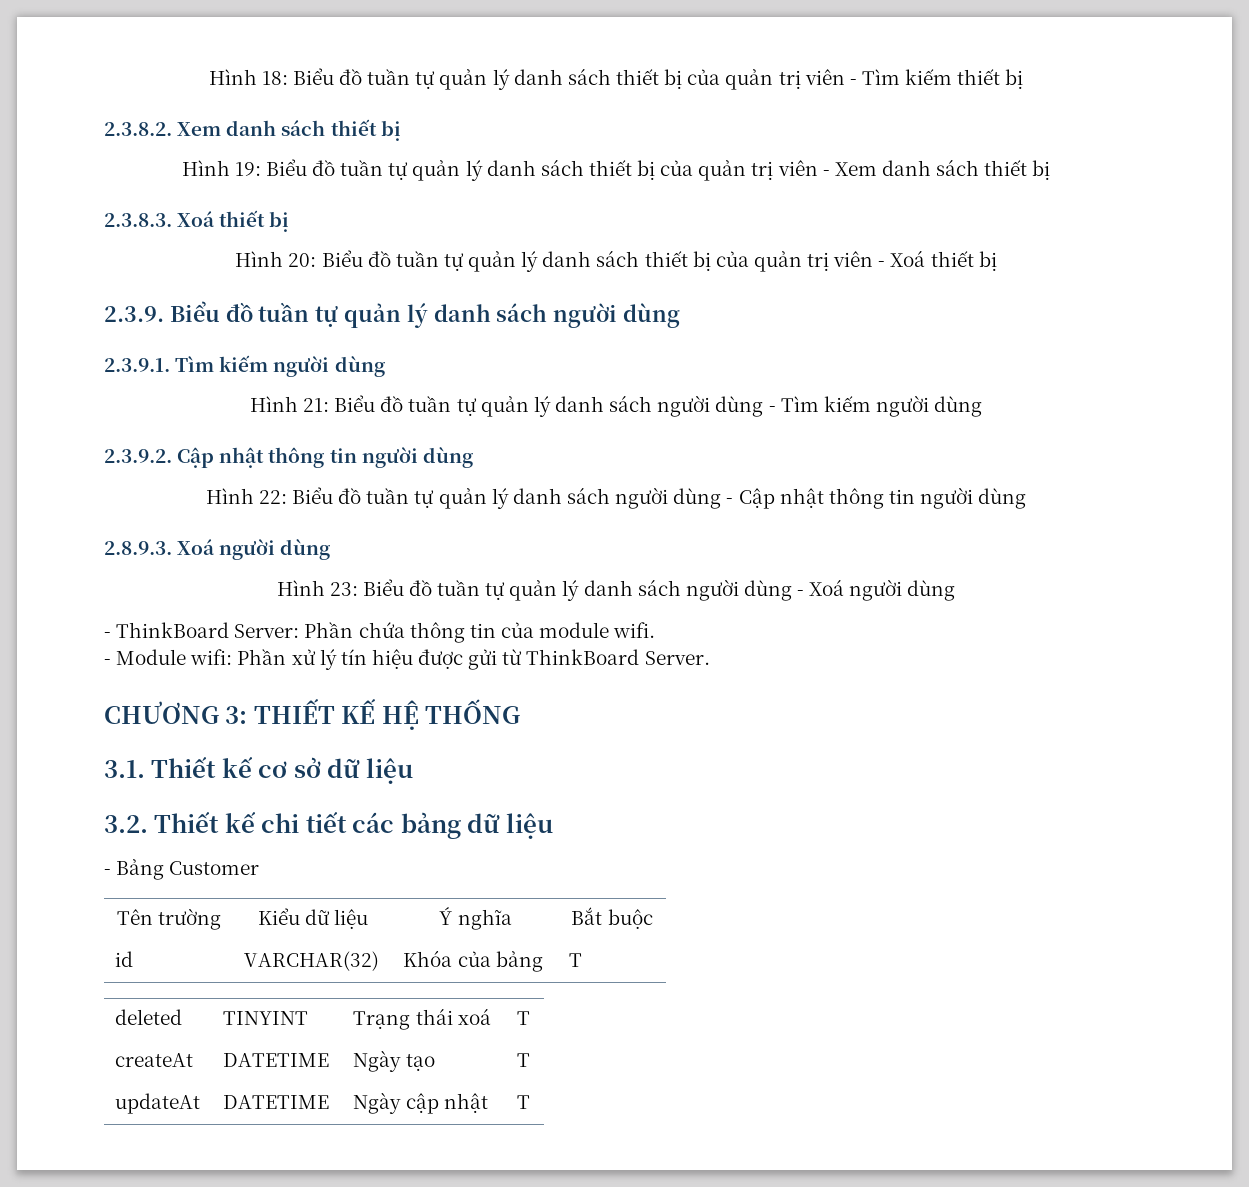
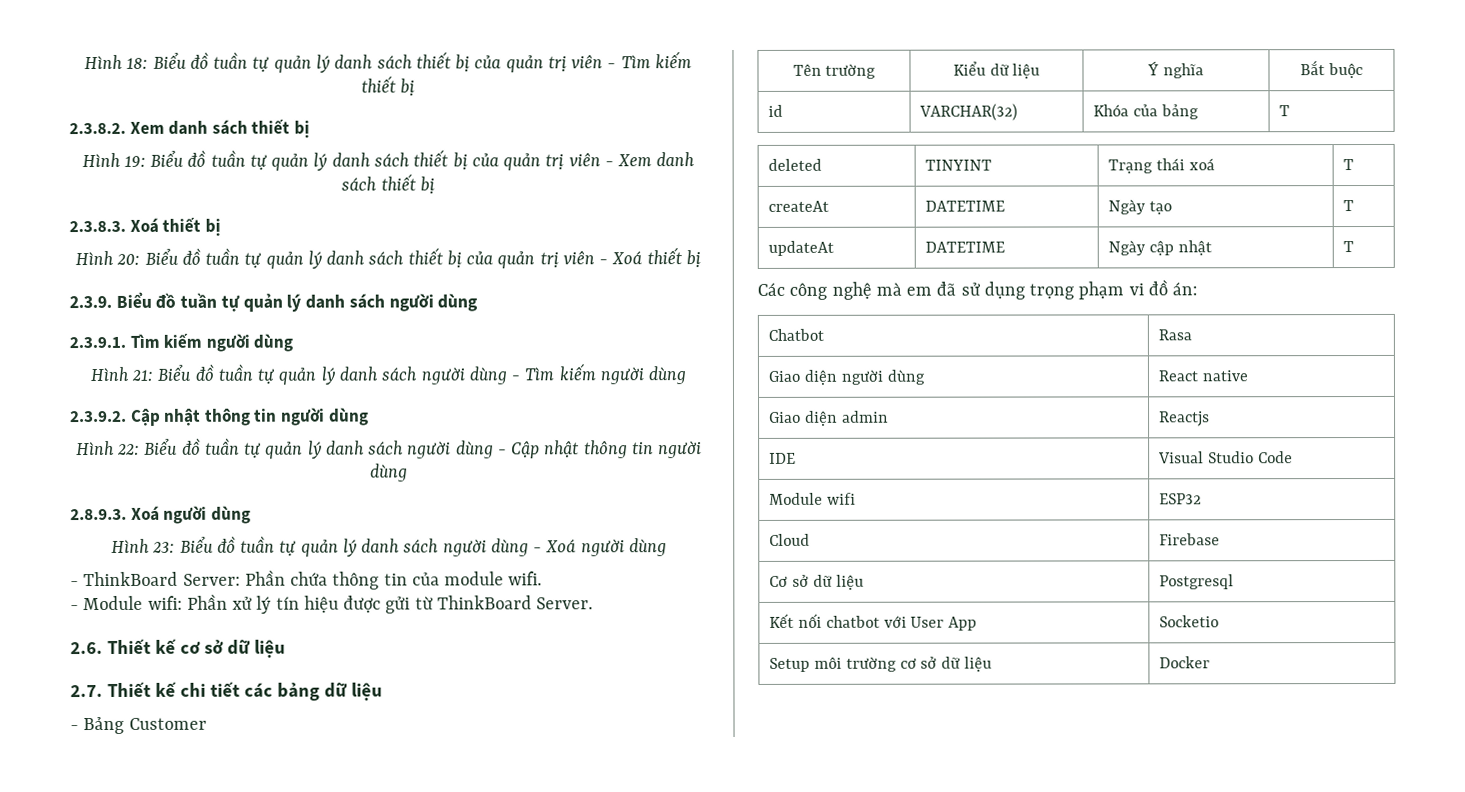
- CHƯƠNG 3: THIẾT KẾ HỆ THỐNG
- 3.1. Thiết kế cơ sở dữ liệu
+ 2.6. Thiết kế cơ sở dữ liệu
- 3.2. Thiết kế chi tiết các bảng dữ liệu
+ 2.7. Thiết kế chi tiết các bảng dữ liệu
+ Các công nghệ mà em đã sử dụng trọng phạm vi đồ án:
+ Chatbot | Rasa
+ Giao diện người dùng | React native
+ Giao diện admin | Reactjs
+ IDE | Visual Studio Code
+ Module wifi | ESP32
+ Cloud | Firebase
+ Cơ sở dữ liệu | Postgresql
+ Kết nối chatbot với User App | Socketio
+ Setup môi trường cơ sở dữ liệu | Docker

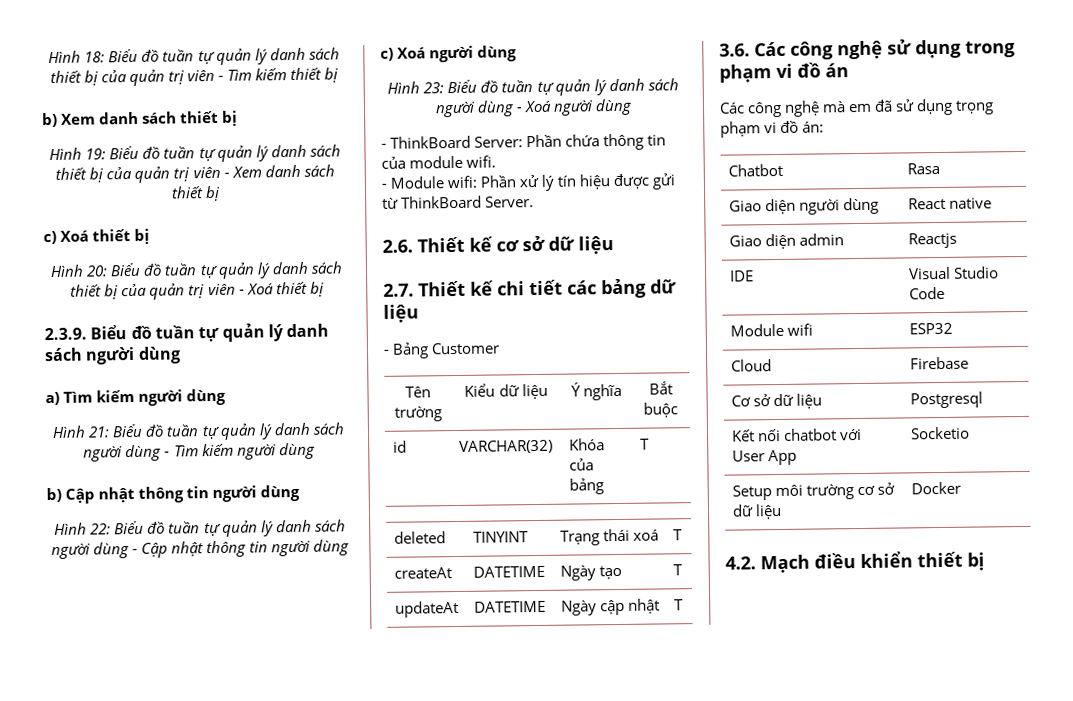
- 2.3.8.2. Xem danh sách thiết bị
+ b) Xem danh sách thiết bị
- 2.3.8.3. Xoá thiết bị
+ c) Xoá thiết bị
- 2.3.9.1. Tìm kiếm người dùng
+ a) Tìm kiếm người dùng
- 2.3.9.2. Cập nhật thông tin người dùng
+ b) Cập nhật thông tin người dùng
- 2.8.9.3. Xoá người dùng
+ c) Xoá người dùng
+ 3.6. Các công nghệ sử dụng trong phạm vi đồ án
+ 4.2. Mạch điều khiển thiết bị

